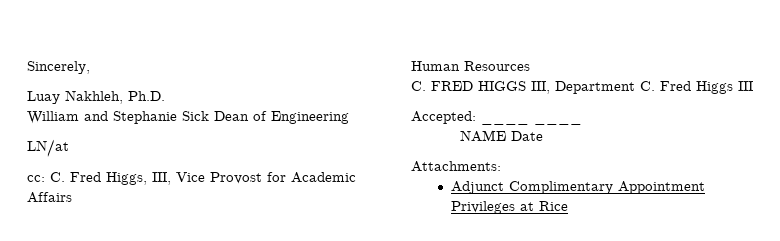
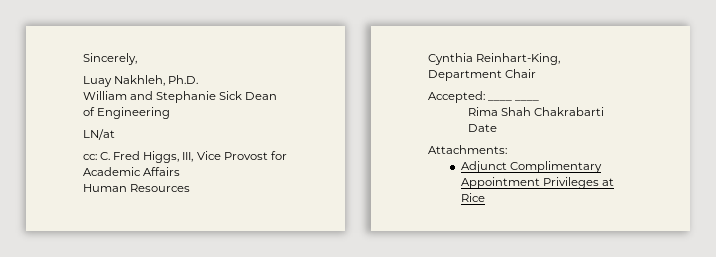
- C. FRED HIGGS III, Department C. Fred Higgs III
+ Cynthia Reinhart-King, Department Chair
- NAME Date
+ Rima Shah Chakrabarti Date

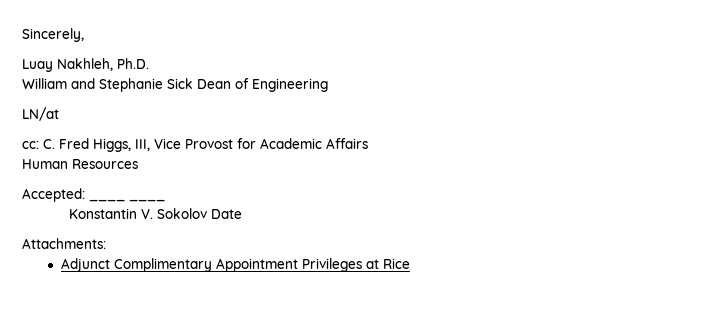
- Cynthia Reinhart-King, Department Chair
- Rima Shah Chakrabarti Date
+ Konstantin V. Sokolov Date

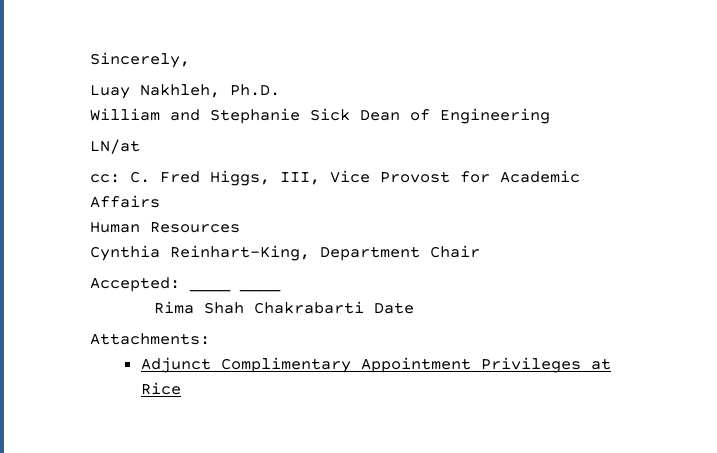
+ Cynthia Reinhart-King, Department Chair
- Konstantin V. Sokolov Date
+ Rima Shah Chakrabarti Date

